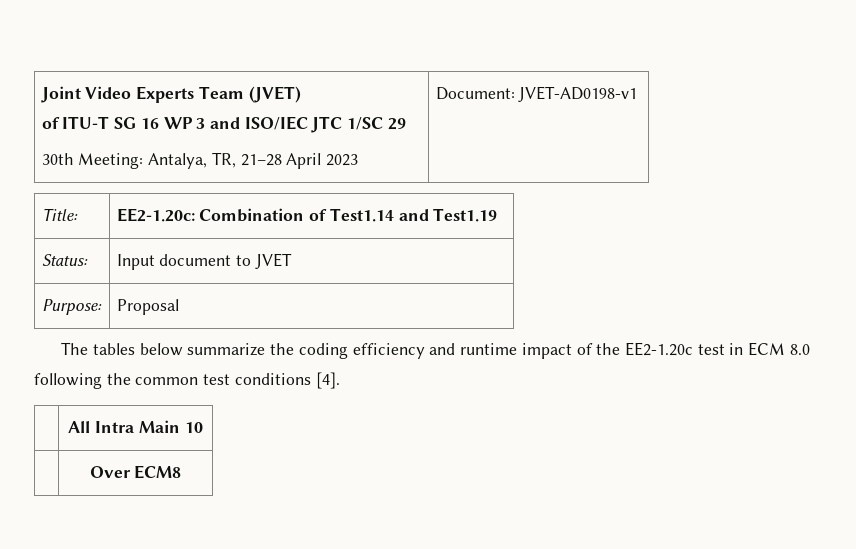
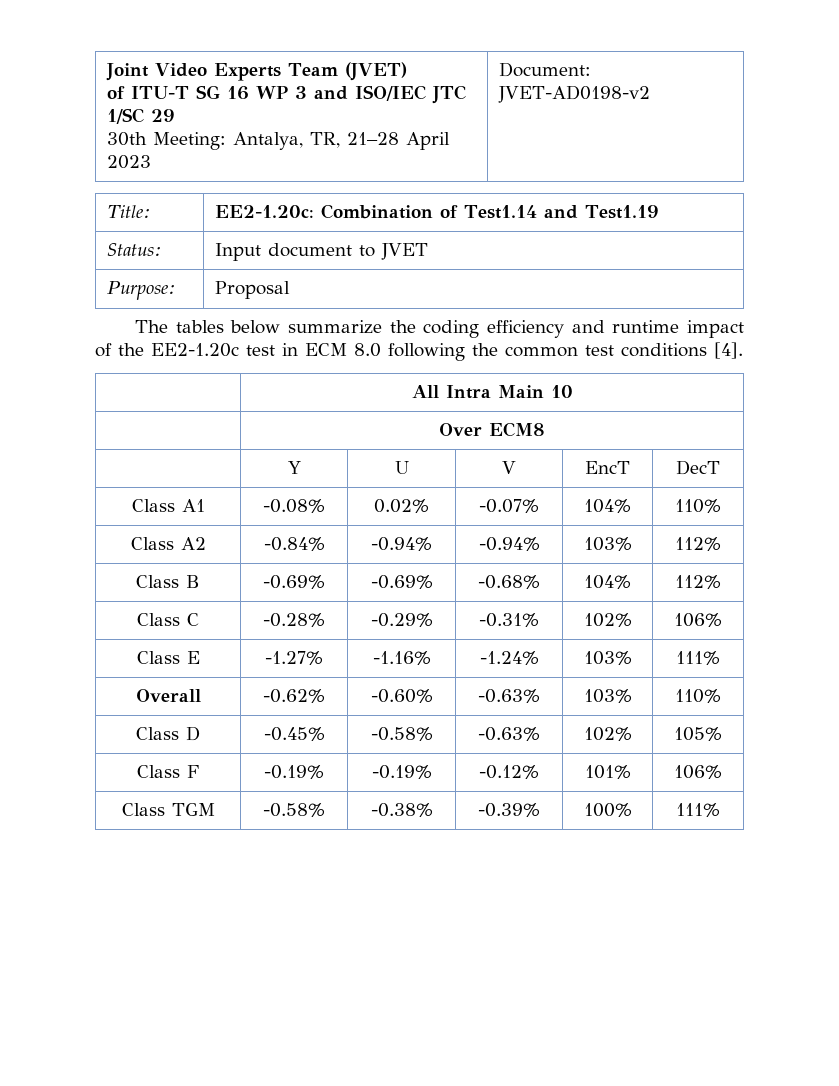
  Joint Video Experts Team (JVET)
  of ITU-T SG 16 WP 3 and ISO/IEC JTC 1/SC 29
- 30th Meeting: Antalya, TR, 21–28 April 2023 | Document: JVET-AD0198-v1
+ 30th Meeting: Antalya, TR, 21–28 April 2023 | Document: JVET-AD0198-v2
+ | Y | U | V | EncT | DecT
+ Class A1 | -0.08% | 0.02% | -0.07% | 104% | 110%
+ Class A2 | -0.84% | -0.94% | -0.94% | 103% | 112%
+ Class B | -0.69% | -0.69% | -0.68% | 104% | 112%
+ Class C | -0.28% | -0.29% | -0.31% | 102% | 106%
+ Class E | -1.27% | -1.16% | -1.24% | 103% | 111%
+ Overall | -0.62% | -0.60% | -0.63% | 103% | 110%
+ Class D | -0.45% | -0.58% | -0.63% | 102% | 105%
+ Class F | -0.19% | -0.19% | -0.12% | 101% | 106%
+ Class TGM | -0.58% | -0.38% | -0.39% | 100% | 111%

